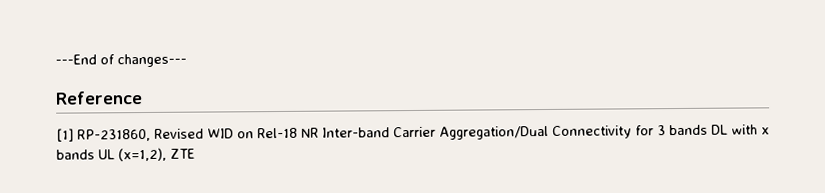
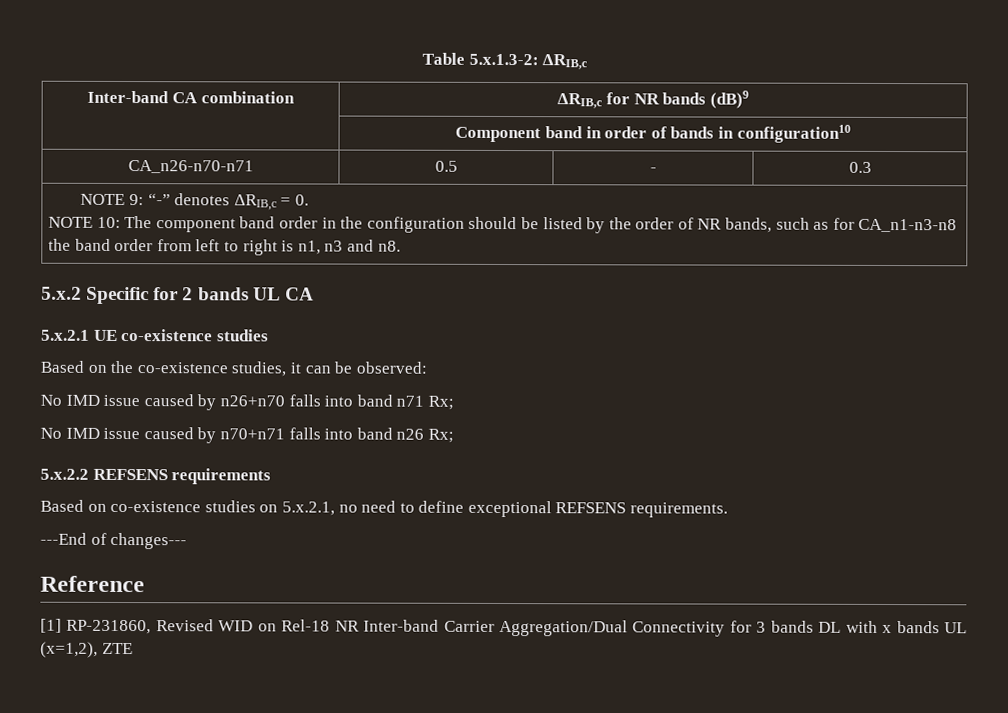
+ Table 5.x.1.3-2: ΔRIB,c
+ Inter-band CA combination | ΔRIB,c for NR bands (dB)9
+ | Component band in order of bands in configuration10
+ CA_n26-n70-n71 | 0.5 | - | 0.3
+ NOTE 9: “-” denotes ΔRIB,c = 0.
+ NOTE 10: The component band order in the configuration should be listed by the order of NR bands, such as for CA_n1-n3-n8 the band order from left to right is n1, n3 and n8.
+ 5.x.2 Specific for 2 bands UL CA
+ 5.x.2.1 UE co-existence studies
+ Based on the co-existence studies, it can be observed:
+ No IMD issue caused by n26+n70 falls into band n71 Rx;
+ No IMD issue caused by n70+n71 falls into band n26 Rx;
+ 5.x.2.2 REFSENS requirements
+ Based on co-existence studies on 5.x.2.1, no need to define exceptional REFSENS requirements.

